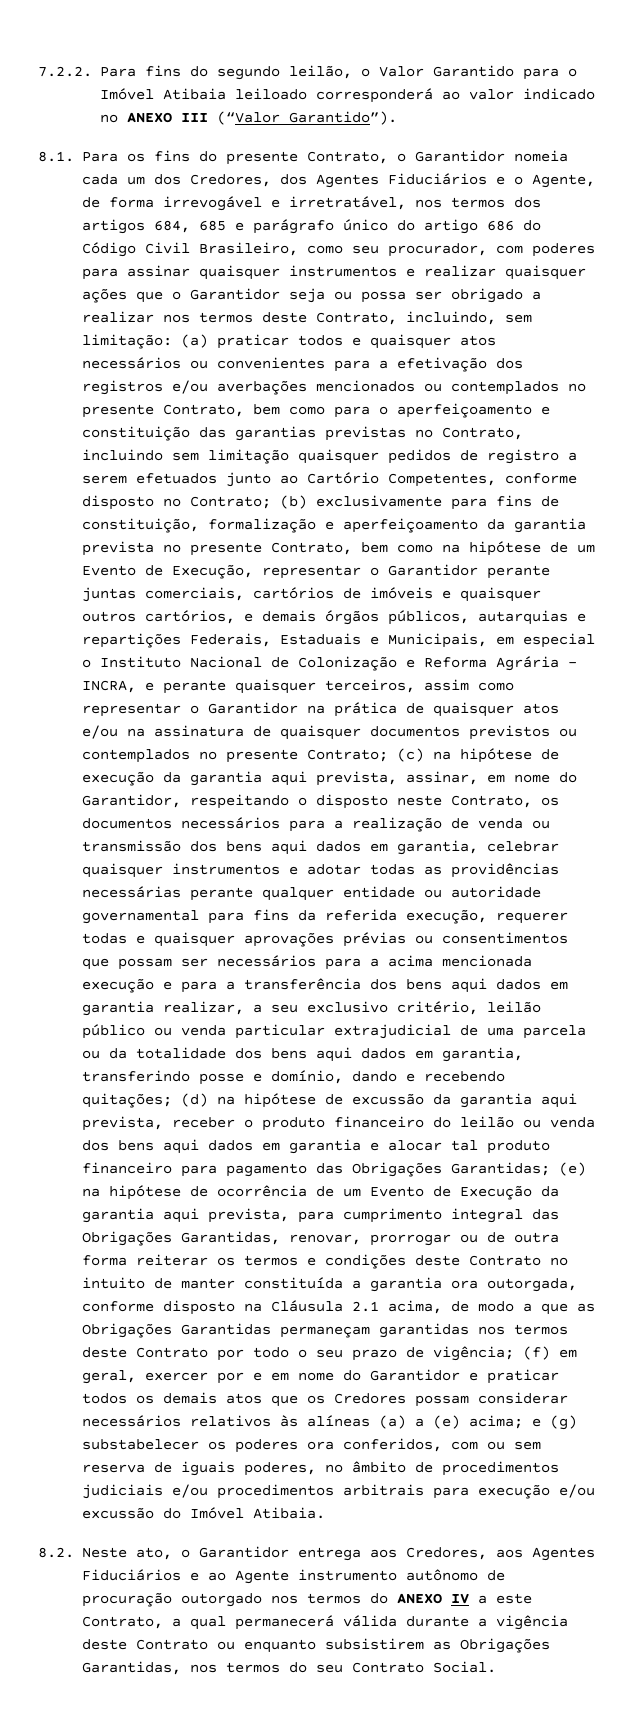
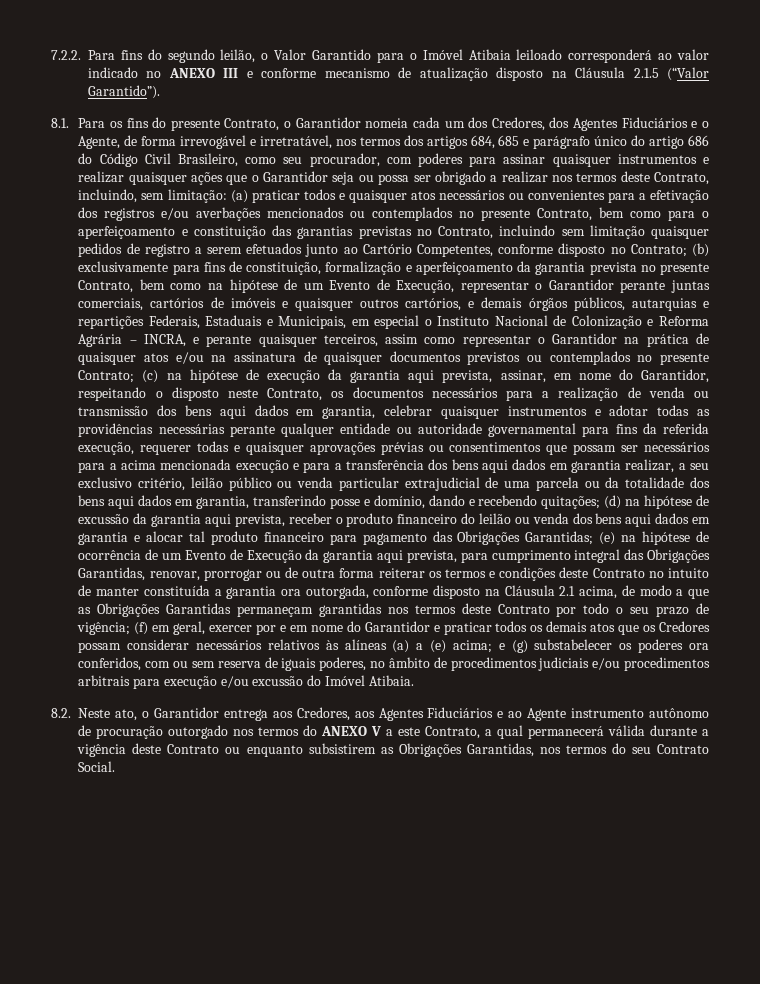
- 7.2.2. Para fins do segundo leilão, o Valor Garantido para o Imóvel Atibaia leiloado corresponderá ao valor indicado no ANEXO III (“Valor Garantido”).
+ 7.2.2. Para fins do segundo leilão, o Valor Garantido para o Imóvel Atibaia leiloado corresponderá ao valor indicado no ANEXO III e conforme mecanismo de atualização disposto na Cláusula 2.1.5 (“Valor Garantido”).
- 8.2. Neste ato, o Garantidor entrega aos Credores, aos Agentes Fiduciários e ao Agente instrumento autônomo de procuração outorgado nos termos do ANEXO IV a este Contrato, a qual permanecerá válida durante a vigência deste Contrato ou enquanto subsistirem as Obrigações Garantidas, nos termos do seu Contrato Social.
+ 8.2. Neste ato, o Garantidor entrega aos Credores, aos Agentes Fiduciários e ao Agente instrumento autônomo de procuração outorgado nos termos do ANEXO V a este Contrato, a qual permanecerá válida durante a vigência deste Contrato ou enquanto subsistirem as Obrigações Garantidas, nos termos do seu Contrato Social.

